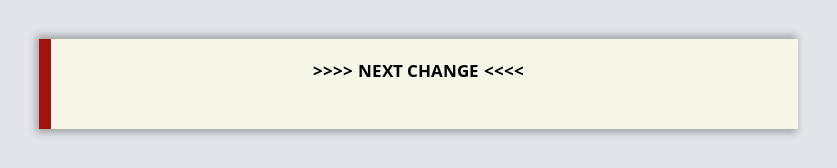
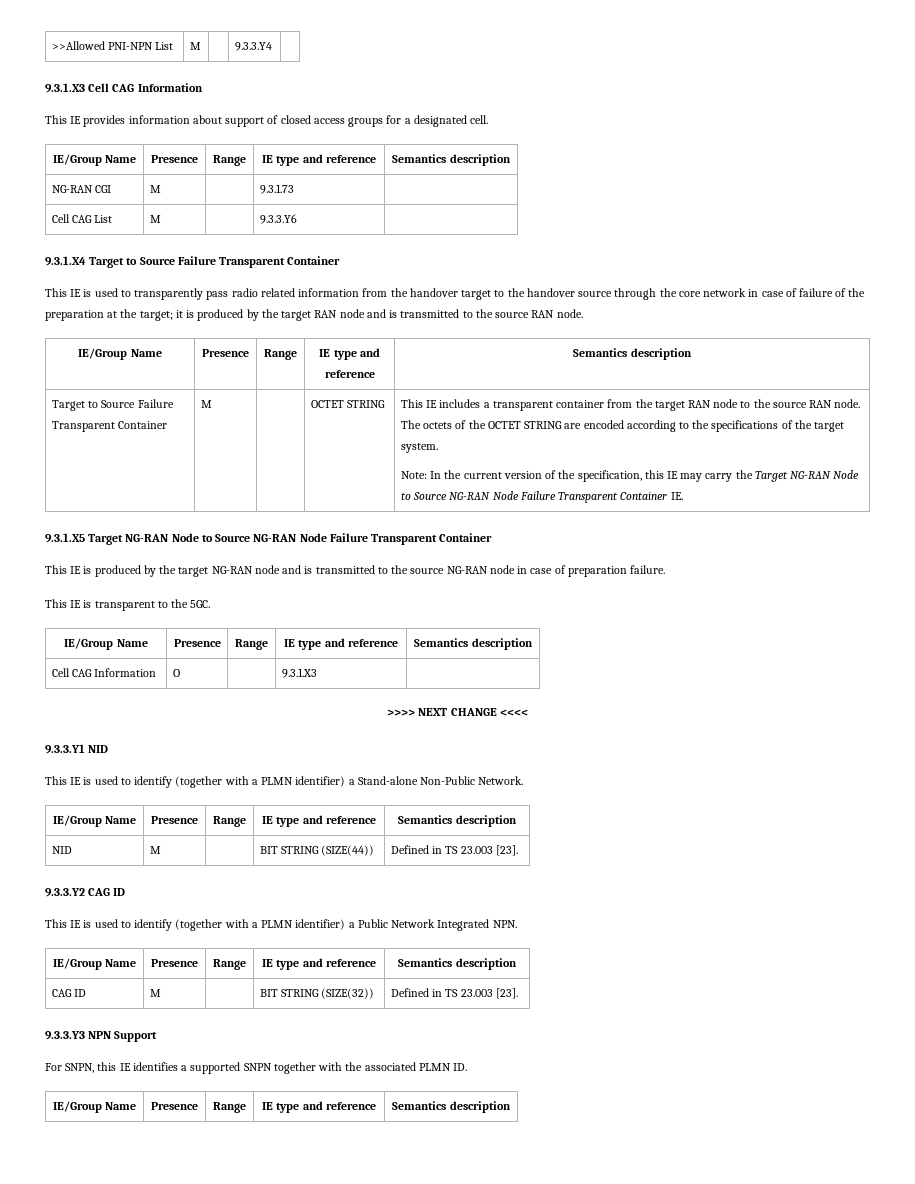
+ >>Allowed PNI-NPN List | M | | 9.3.3.Y4 |
+ 9.3.1.X3 Cell CAG Information
+ This IE provides information about support of closed access groups for a designated cell.
+ IE/Group Name | Presence | Range | IE type and reference | Semantics description
+ NG-RAN CGI | M | | 9.3.1.73 |
+ Cell CAG List | M | | 9.3.3.Y6 |
+ 9.3.1.X4 Target to Source Failure Transparent Container
+ This IE is used to transparently pass radio related information from the handover target to the handover source through the core network in case of failure of the preparation at the target; it is produced by the target RAN node and is transmitted to the source RAN node.
+ IE/Group Name | Presence | Range | IE type and reference | Semantics description
+ Target to Source Failure Transparent Container | M | | OCTET STRING | This IE includes a transparent container from the target RAN node to the source RAN node. The octets of the OCTET STRING are encoded according to the specifications of the target system.
+ Note: In the current version of the specification, this IE may carry the Target NG-RAN Node to Source NG-RAN Node Failure Transparent Container IE.
+ 9.3.1.X5 Target NG-RAN Node to Source NG-RAN Node Failure Transparent Container
+ This IE is produced by the target NG-RAN node and is transmitted to the source NG-RAN node in case of preparation failure.
+ This IE is transparent to the 5GC.
+ IE/Group Name | Presence | Range | IE type and reference | Semantics description
+ Cell CAG Information | O | | 9.3.1.X3 |
  >>>> NEXT CHANGE <<<<
+ 9.3.3.Y1 NID
+ This IE is used to identify (together with a PLMN identifier) a Stand-alone Non-Public Network.
+ IE/Group Name | Presence | Range | IE type and reference | Semantics description
+ NID | M | | BIT STRING (SIZE(44)) | Defined in TS 23.003 [23].
+ 9.3.3.Y2 CAG ID
+ This IE is used to identify (together with a PLMN identifier) a Public Network Integrated NPN.
+ IE/Group Name | Presence | Range | IE type and reference | Semantics description
+ CAG ID | M | | BIT STRING (SIZE(32)) | Defined in TS 23.003 [23].
+ 9.3.3.Y3 NPN Support
+ For SNPN, this IE identifies a supported SNPN together with the associated PLMN ID.
+ IE/Group Name | Presence | Range | IE type and reference | Semantics description

